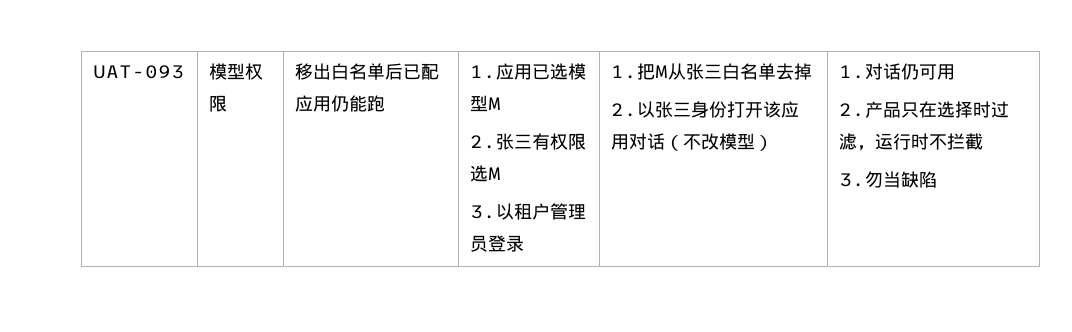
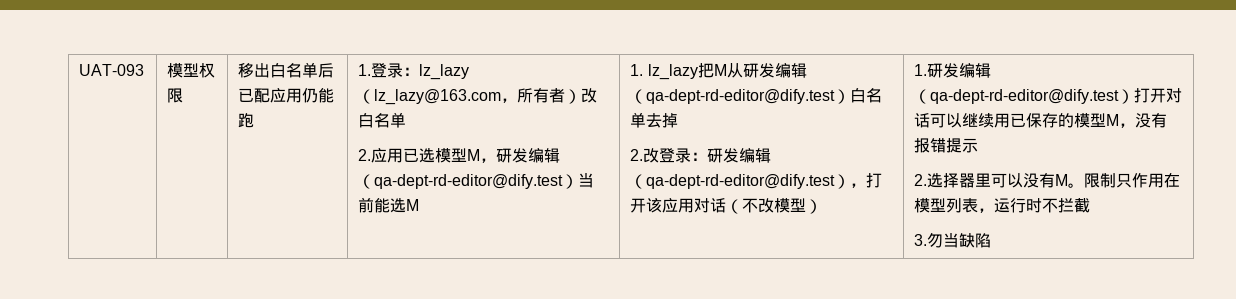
- 1.应用已选模型M
- 2.张三有权限选M
- 3.以租户管理员登录 | 1.把M从张三白名单去掉
+ 1.登录：lz_lazy（lz_lazy@163.com，所有者）改白名单
+ 2.应用已选模型M，研发编辑（qa-dept-rd-editor@dify.test）当前能选M | 1. lz_lazy把M从研发编辑（qa-dept-rd-editor@dify.test）白名单去掉
- 2.以张三身份打开该应用对话（不改模型）
+ 2.改登录：研发编辑（qa-dept-rd-editor@dify.test），打开该应用对话（不改模型）
- 1.对话仍可用
- 2.产品只在选择时过滤，运行时不拦截
+ 1.研发编辑（qa-dept-rd-editor@dify.test）打开对话可以继续用已保存的模型M，没有报错提示
+ 2.选择器里可以没有M。限制只作用在模型列表，运行时不拦截

